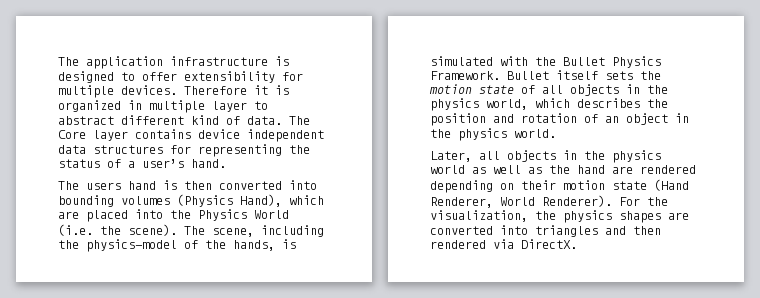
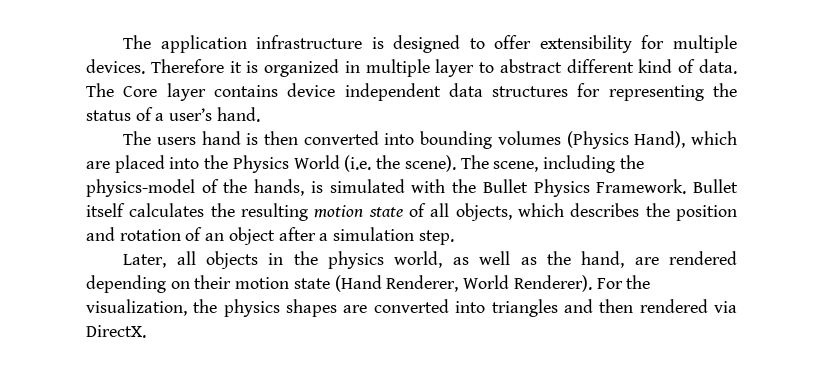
- Bullet itself sets the motion state of all objects in the physics world, which describes the position and rotation of an object in the physics world.
+ Bullet itself calculates the resulting motion state of all objects, which describes the position and rotation of an object after a simulation step.
- Later, all objects in the physics world as well as the hand are rendered depending on their motion state (Hand Renderer, World Renderer).
+ Later, all objects in the physics world, as well as the hand, are rendered depending on their motion state (Hand Renderer, World Renderer).

